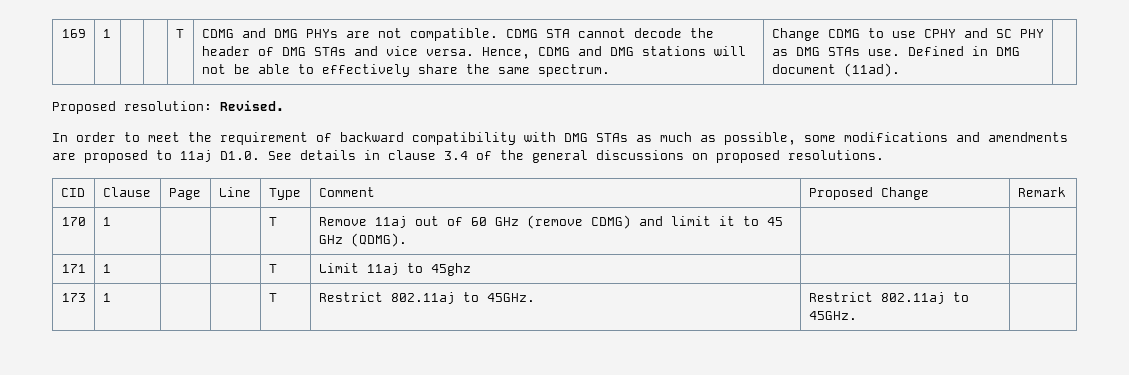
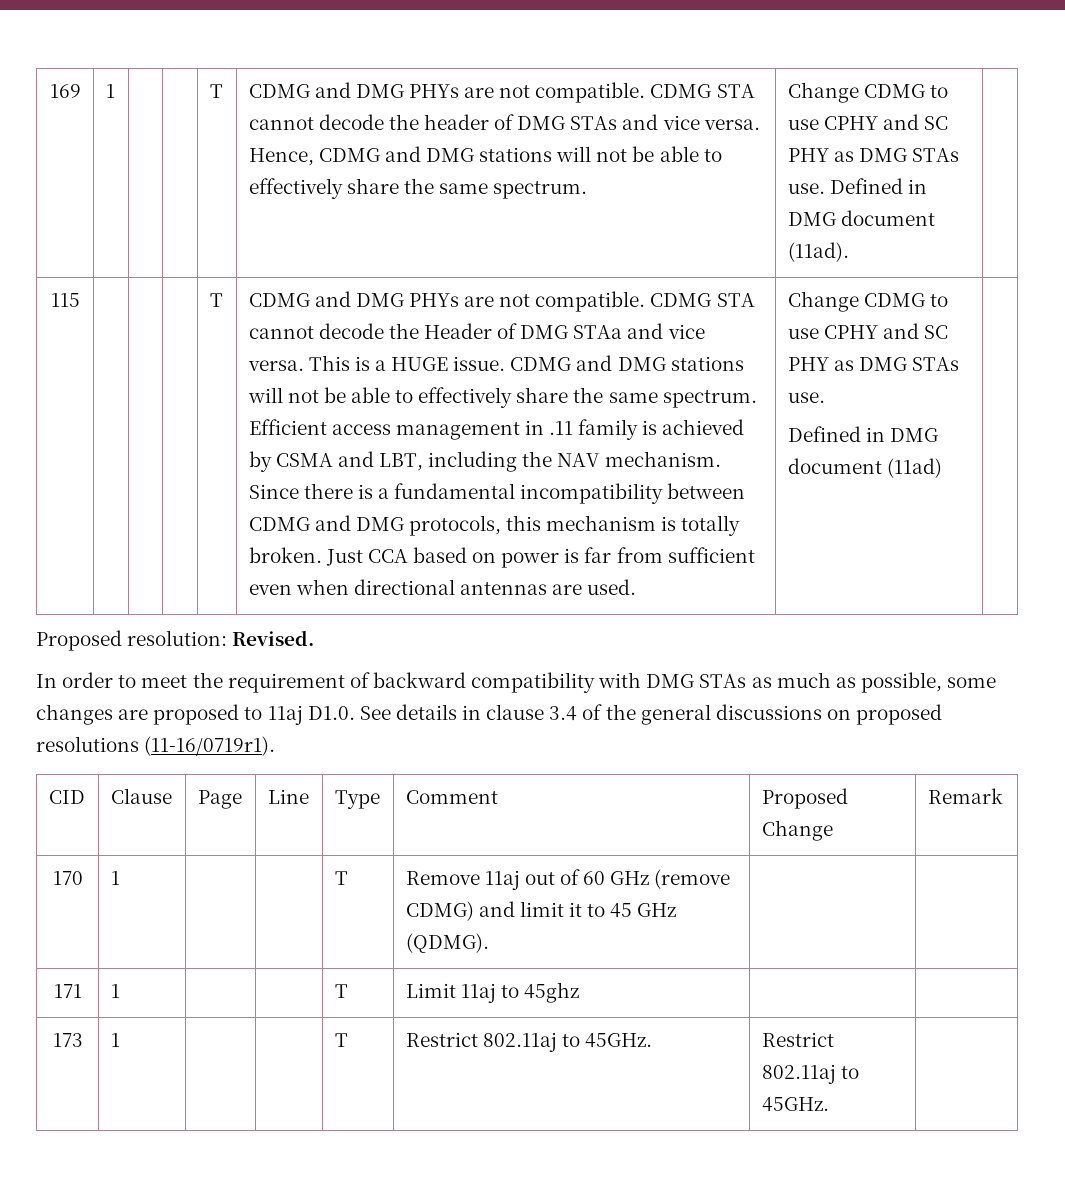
+ 115 | | | | T | CDMG and DMG PHYs are not compatible. CDMG STA cannot decode the Header of DMG STAa and vice versa. This is a HUGE issue. CDMG and DMG stations will not be able to effectively share the same spectrum. Efficient access management in .11 family is achieved by CSMA and LBT, including the NAV mechanism. Since there is a fundamental incompatibility between CDMG and DMG protocols, this mechanism is totally broken. Just CCA based on power is far from sufficient even when directional antennas are used. | Change CDMG to use CPHY and SC PHY as DMG STAs use.
+ Defined in DMG document (11ad)
- In order to meet the requirement of backward compatibility with DMG STAs as much as possible, some modifications and amendments are proposed to 11aj D1.0. See details in clause 3.4 of the general discussions on proposed resolutions.
+ In order to meet the requirement of backward compatibility with DMG STAs as much as possible, some changes are proposed to 11aj D1.0. See details in clause 3.4 of the general discussions on proposed resolutions (11-16/0719r1).

